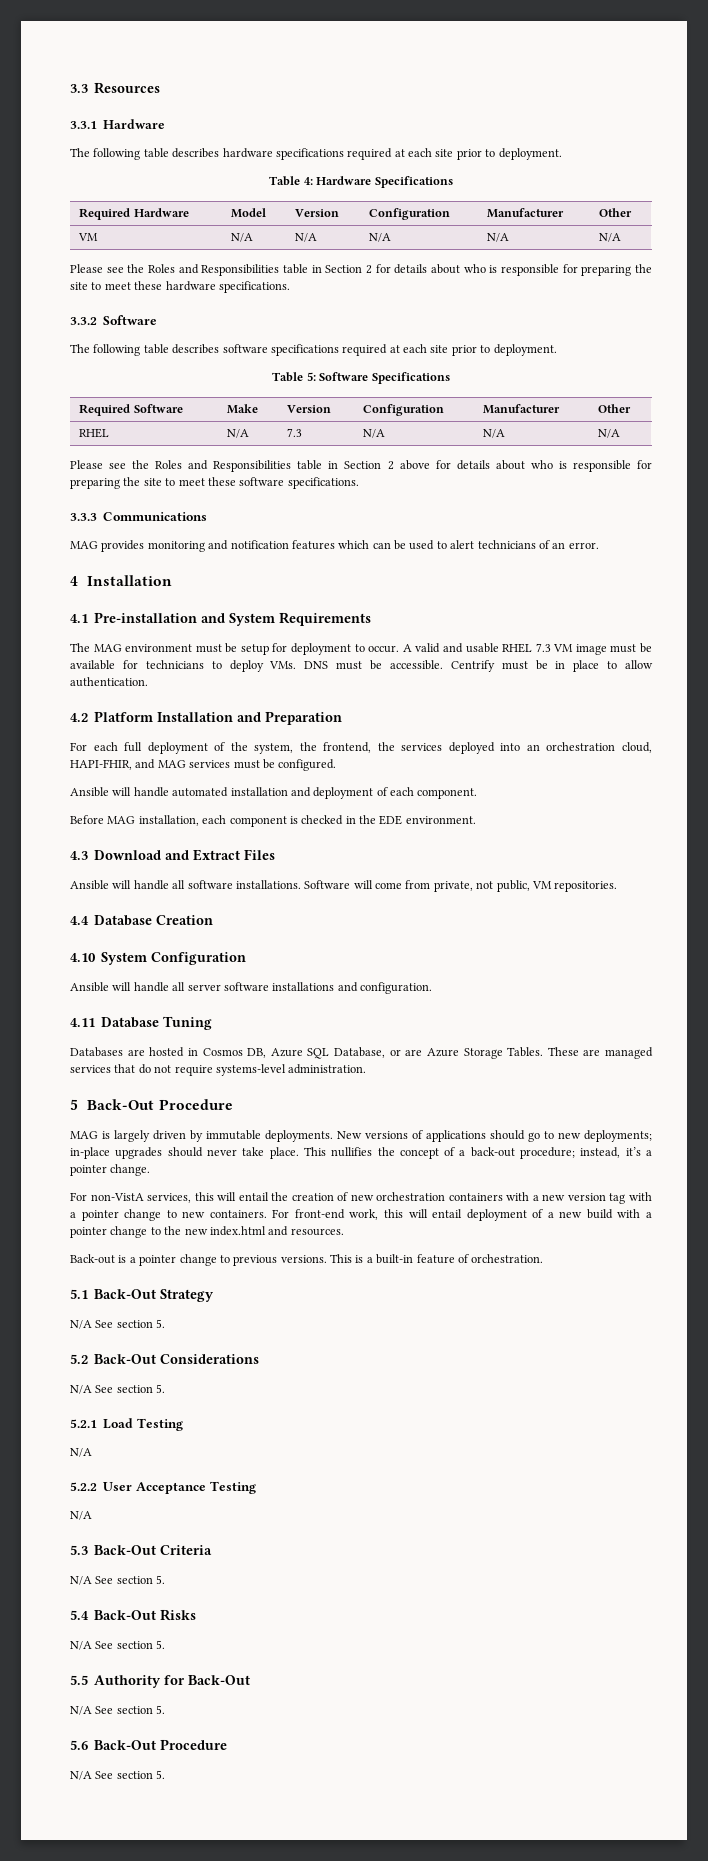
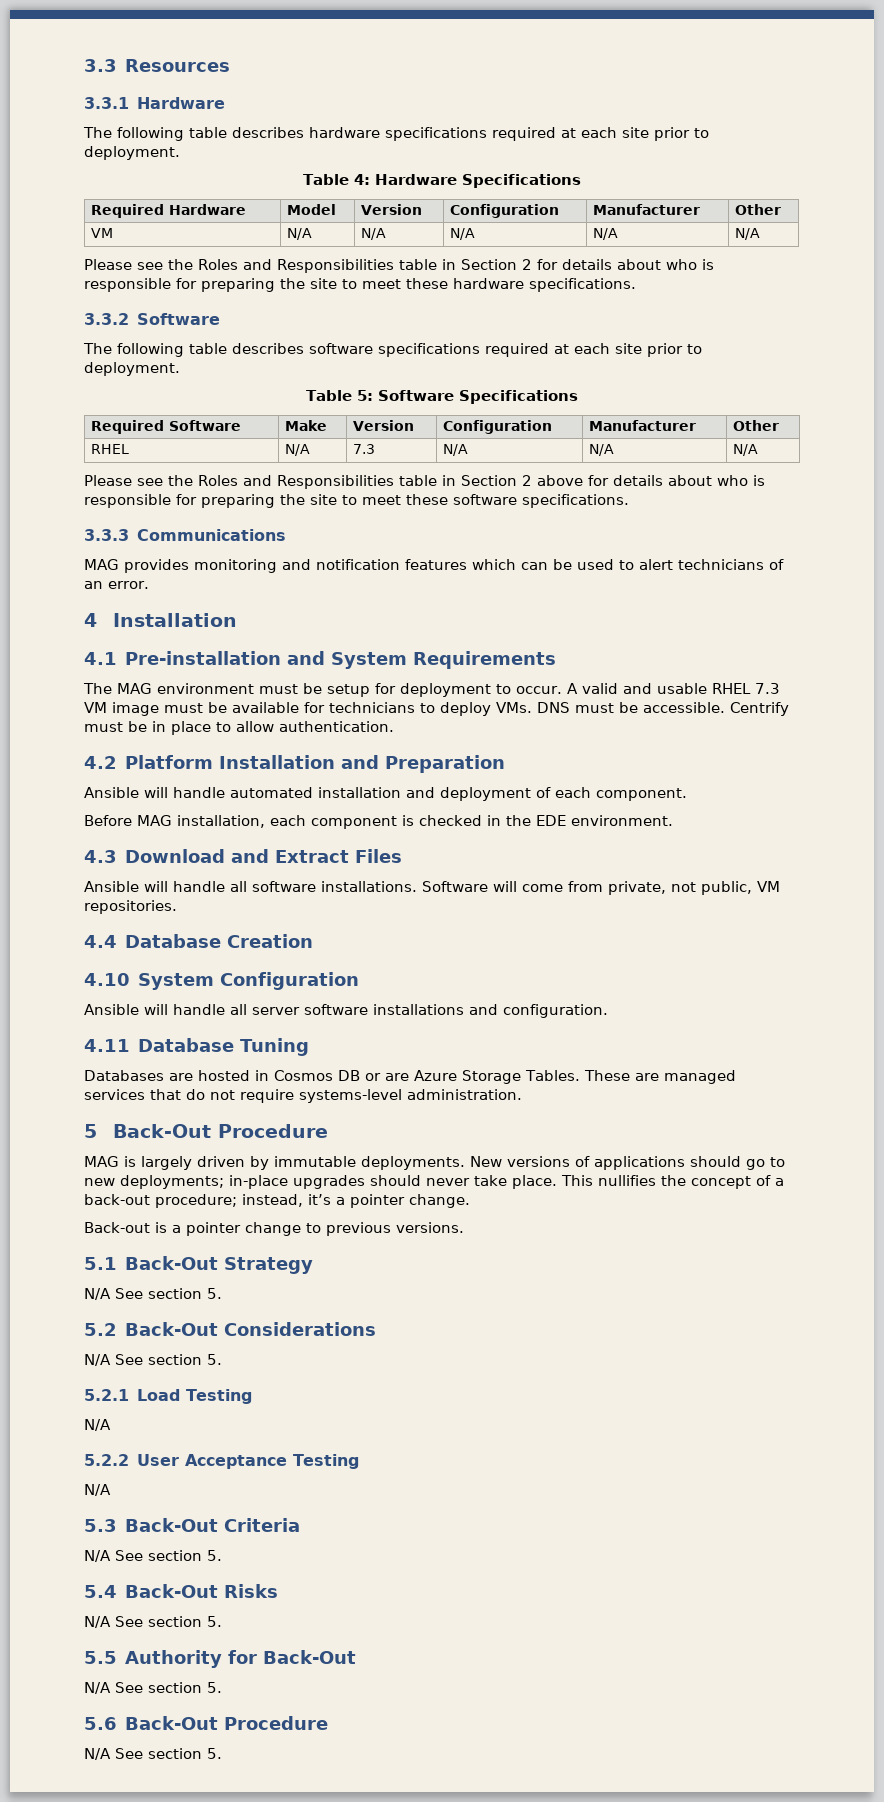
- For each full deployment of the system, the frontend, the services deployed into an orchestration cloud, HAPI-FHIR, and MAG services must be configured.
- Databases are hosted in Cosmos DB, Azure SQL Database, or are Azure Storage Tables.
+ Databases are hosted in Cosmos DB or are Azure Storage Tables.
- For non-VistA services, this will entail the creation of new orchestration containers with a new version tag with a pointer change to new containers. For front-end work, this will entail deployment of a new build with a pointer change to the new index.html and resources.
- This is a built-in feature of orchestration.

